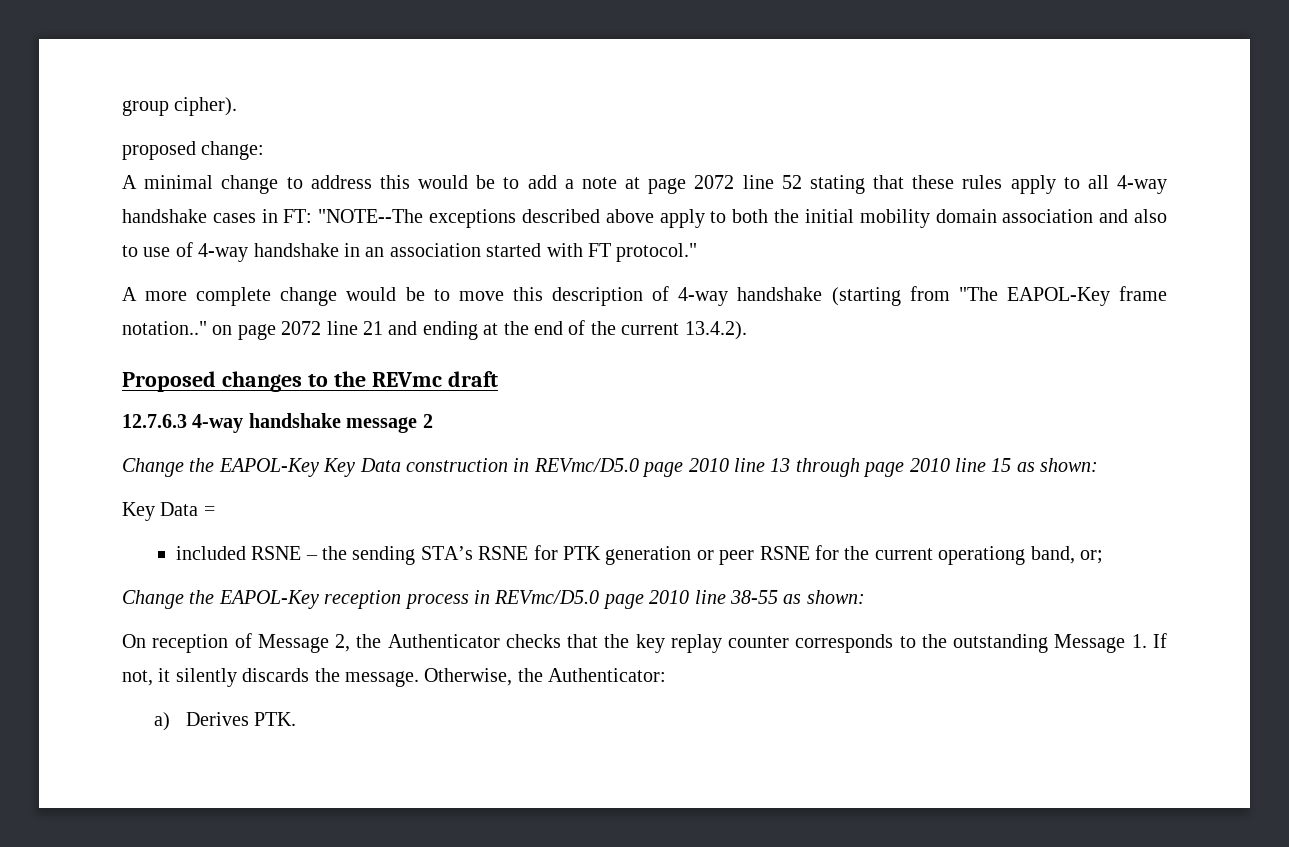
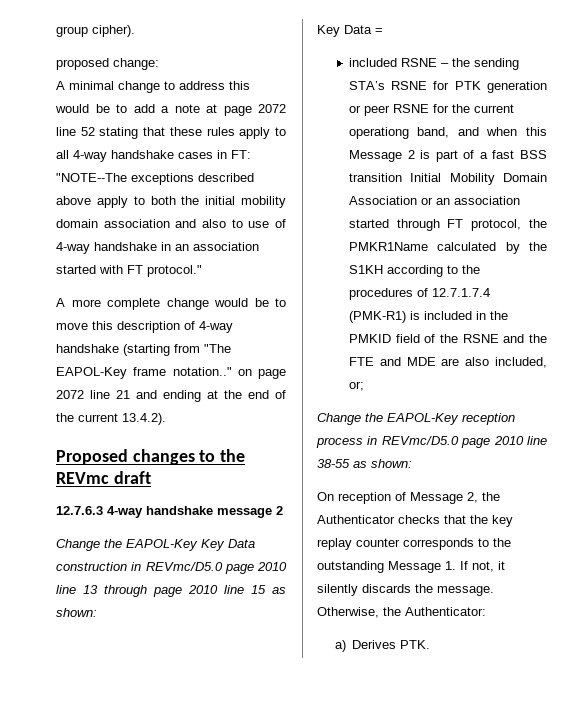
- included RSNE – the sending STA’s RSNE for PTK generation or peer RSNE for the current operationg band, or;
+ included RSNE – the sending STA’s RSNE for PTK generation or peer RSNE for the current operationg band, and when this Message 2 is part of a fast BSS transition Initial Mobility Domain Association or an association started through FT protocol, the PMKR1Name calculated by the S1KH according to the procedures of 12.7.1.7.4 (PMK-R1) is included in the PMKID field of the RSNE and the FTE and MDE are also included, or;

